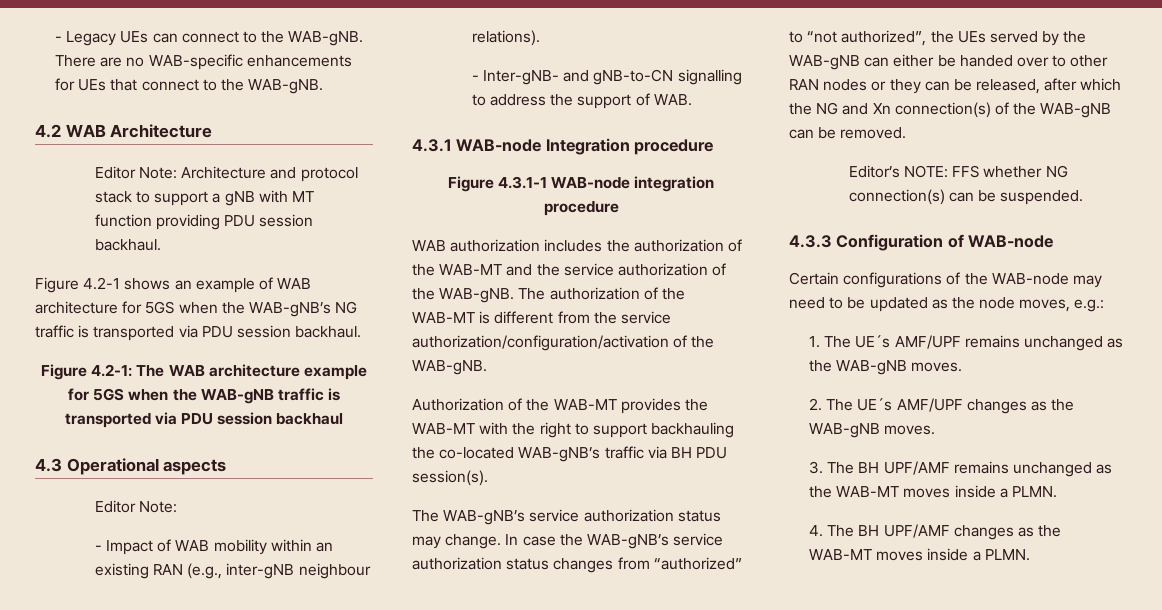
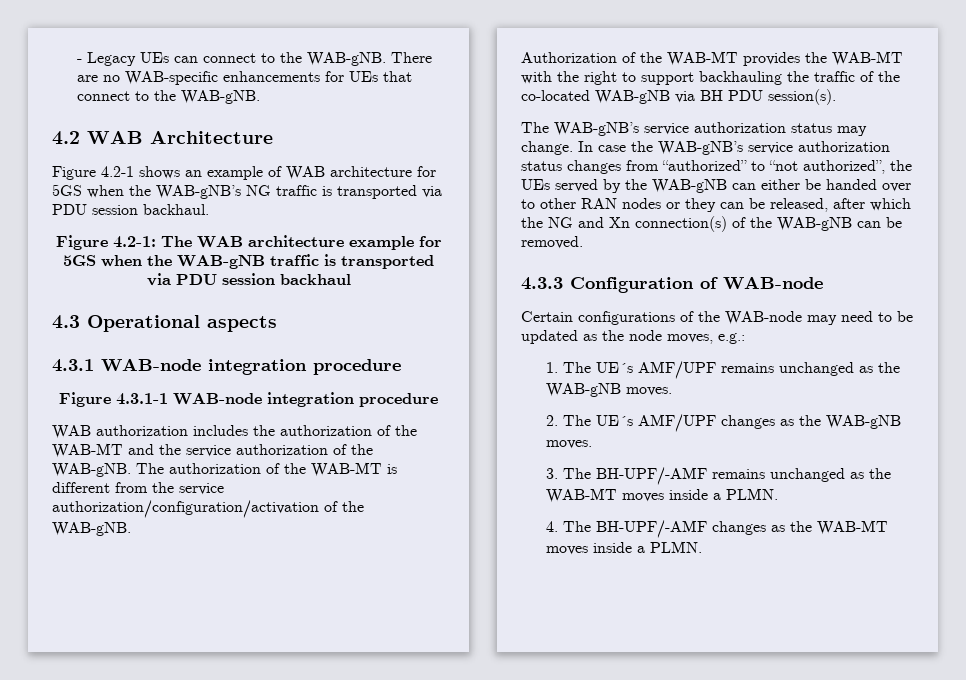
- Editor Note: Architecture and protocol stack to support a gNB with MT function providing PDU session backhaul.
  4.3 Operational aspects
- Editor Note:
- - Impact of WAB mobility within an existing RAN (e.g., inter-gNB neighbour relations).
- - Inter-gNB- and gNB-to-CN signalling to address the support of WAB.
- 4.3.1 WAB-node Integration procedure
+ 4.3.1 WAB-node integration procedure
- Authorization of the WAB-MT provides the WAB-MT with the right to support backhauling the co-located WAB-gNB’s traffic via BH PDU session(s).
+ Authorization of the WAB-MT provides the WAB-MT with the right to support backhauling the traffic of the co-located WAB-gNB via BH PDU session(s).
- Editor’s NOTE: FFS whether NG connection(s) can be suspended.
- 3. The BH UPF/AMF remains unchanged as the WAB-MT moves inside a PLMN.
+ 3. The BH-UPF/-AMF remains unchanged as the WAB-MT moves inside a PLMN.
- 4. The BH UPF/AMF changes as the WAB-MT moves inside a PLMN.
+ 4. The BH-UPF/-AMF changes as the WAB-MT moves inside a PLMN.

